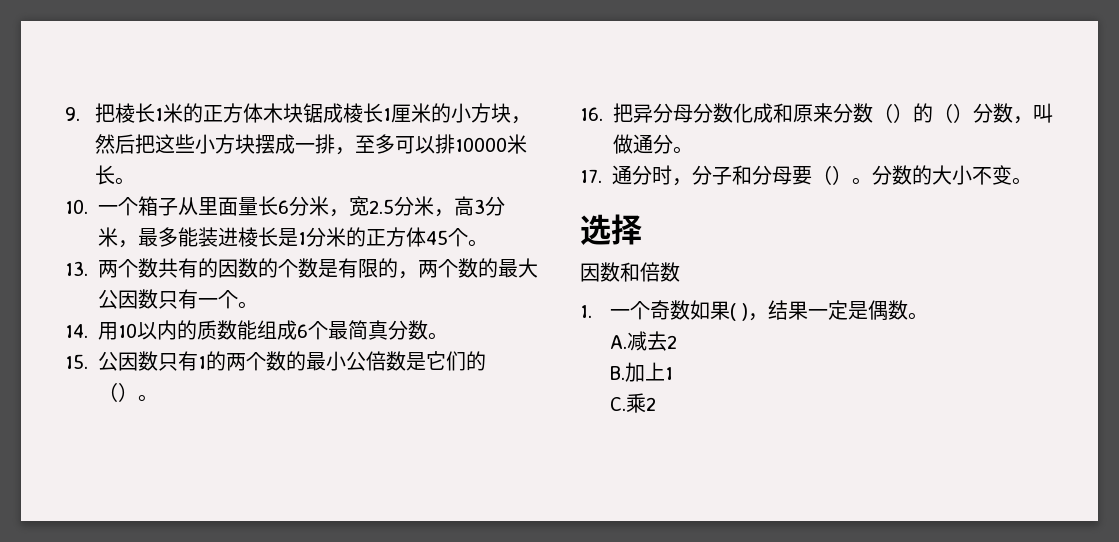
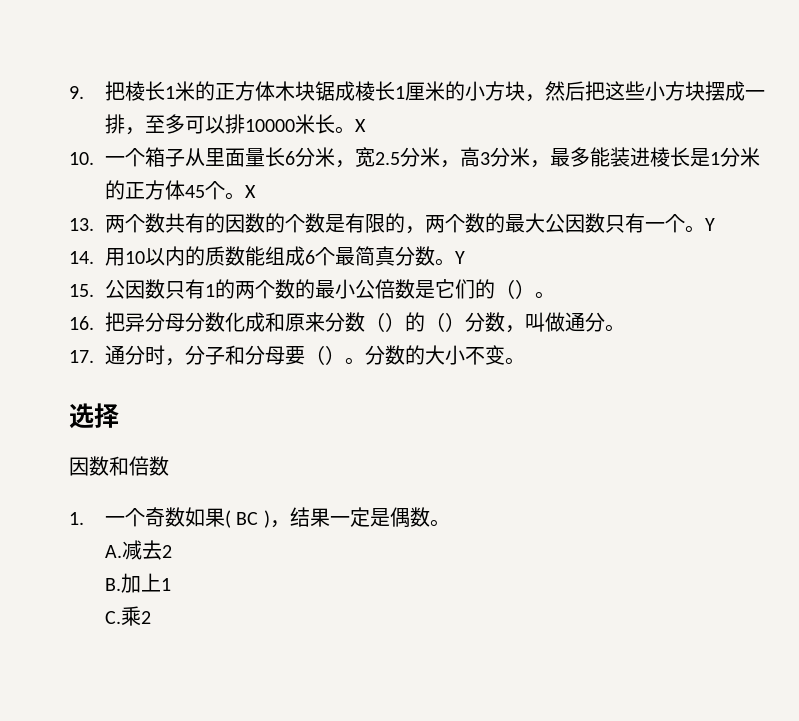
- 9.把棱长1米的正方体木块锯成棱长1厘米的小方块，然后把这些小方块摆成一排，至多可以排10000米长。
+ 9.把棱长1米的正方体木块锯成棱长1厘米的小方块，然后把这些小方块摆成一排，至多可以排10000米长。X
- 10.一个箱子从里面量长6分米，宽2.5分米，高3分米，最多能装进棱长是1分米的正方体45个。
+ 10.一个箱子从里面量长6分米，宽2.5分米，高3分米，最多能装进棱长是1分米的正方体45个。X
- 13.两个数共有的因数的个数是有限的，两个数的最大公因数只有一个。
+ 13.两个数共有的因数的个数是有限的，两个数的最大公因数只有一个。Y
- 14.用10以内的质数能组成6个最简真分数。
+ 14.用10以内的质数能组成6个最简真分数。Y
- 1.一个奇数如果( )，结果一定是偶数。
+ 1.一个奇数如果( BC )，结果一定是偶数。

